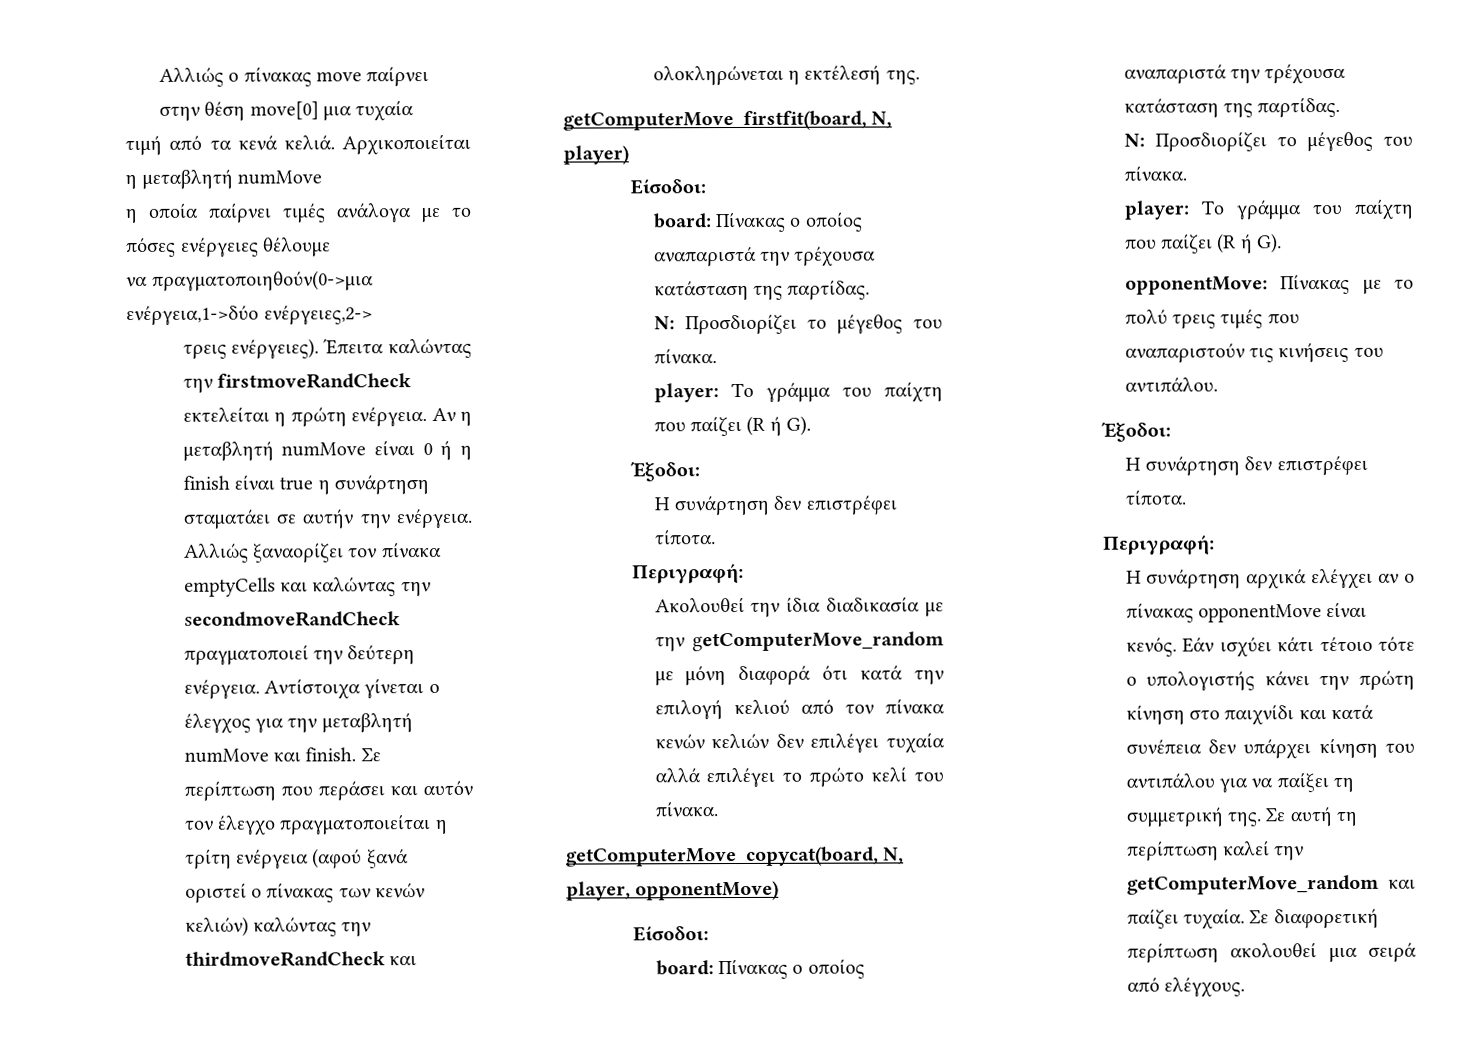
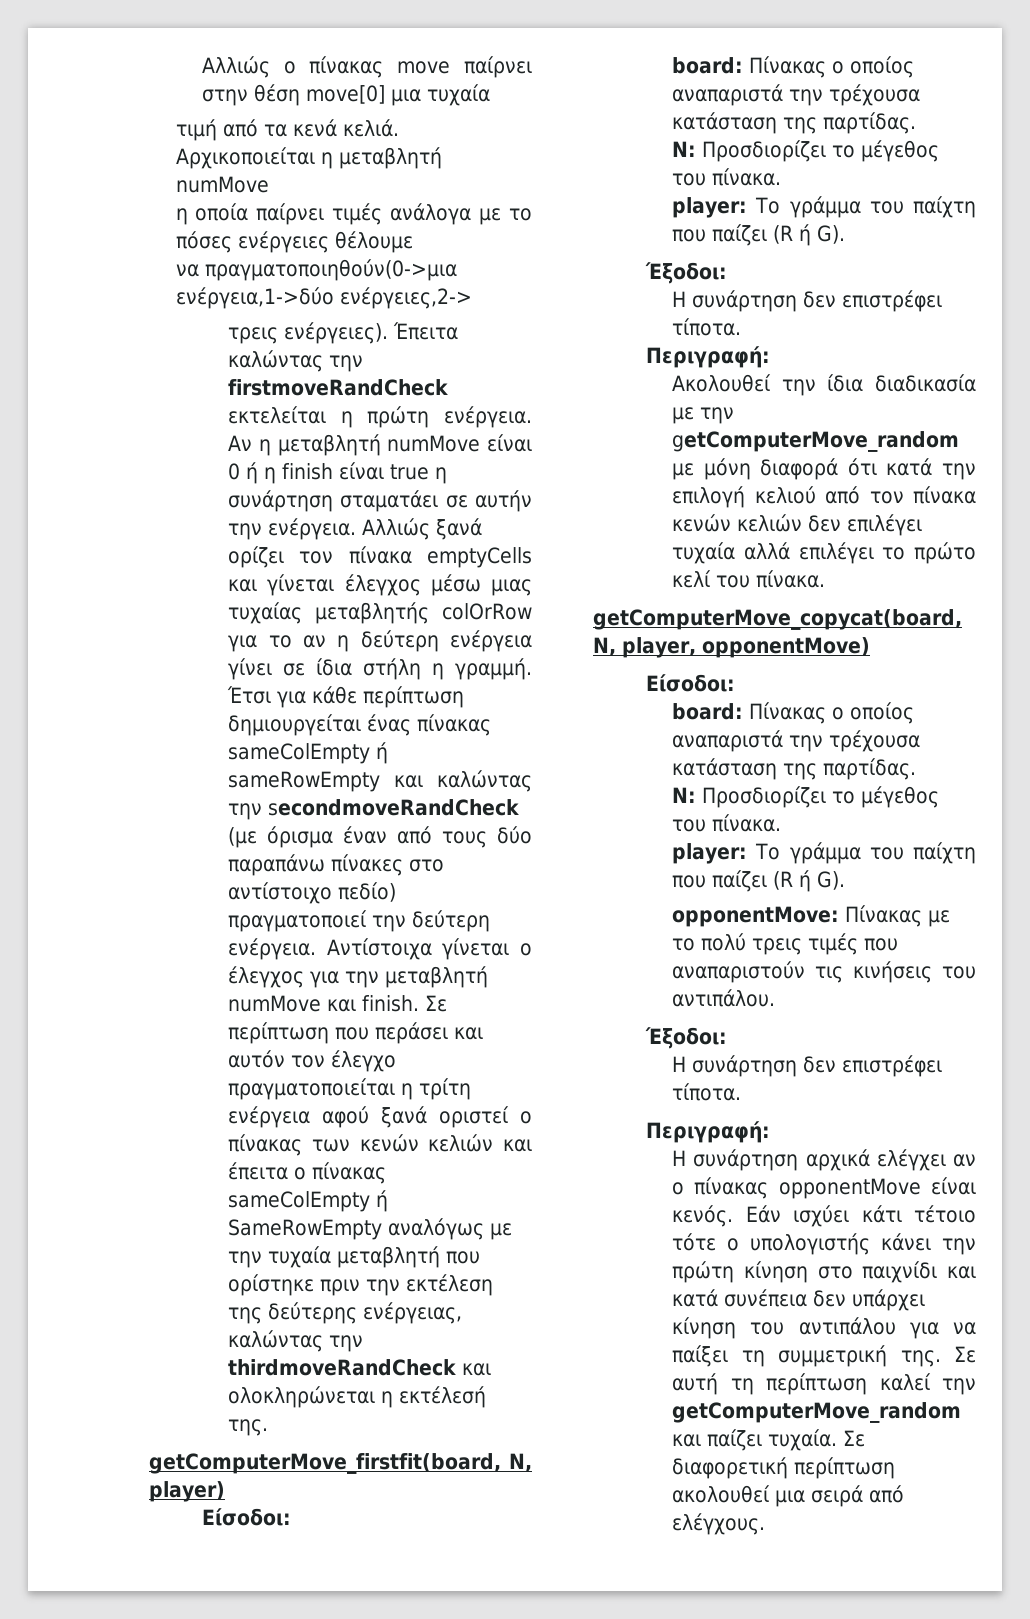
- Αλλιώς ξαναορίζει τον πίνακα emptyCells και καλώντας την secondmoveRandCheck πραγματοποιεί την δεύτερη ενέργεια.
+ Αλλιώς ξανά ορίζει τον πίνακα emptyCells και γίνεται έλεγχος μέσω μιας τυχαίας μεταβλητής colOrRow για το αν η δεύτερη ενέργεια γίνει σε ίδια στήλη η γραμμή. Έτσι για κάθε περίπτωση δημιουργείται ένας πίνακας sameColEmpty ή sameRowEmpty και καλώντας την secondmoveRandCheck (με όρισμα έναν από τους δύο παραπάνω πίνακες στο αντίστοιχο πεδίο) πραγματοποιεί την δεύτερη ενέργεια.
- Σε περίπτωση που περάσει και αυτόν τον έλεγχο πραγματοποιείται η τρίτη ενέργεια (αφού ξανά οριστεί ο πίνακας των κενών κελιών) καλώντας την thirdmoveRandCheck και ολοκληρώνεται η εκτέλεσή της.
+ Σε περίπτωση που περάσει και αυτόν τον έλεγχο πραγματοποιείται η τρίτη ενέργεια αφού ξανά οριστεί ο πίνακας των κενών κελιών και έπειτα ο πίνακας sameColEmpty ή SameRowEmpty αναλόγως με την τυχαία μεταβλητή που ορίστηκε πριν την εκτέλεση της δεύτερης ενέργειας, καλώντας την thirdmoveRandCheck και ολοκληρώνεται η εκτέλεσή της.

